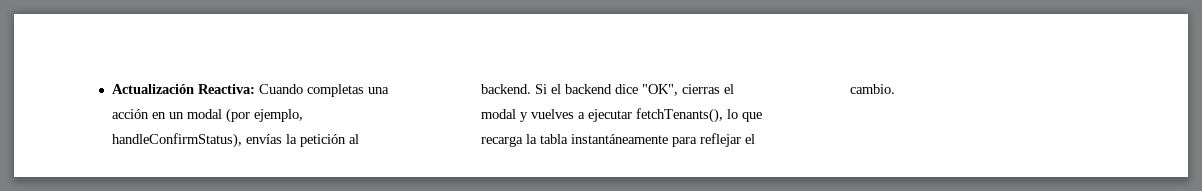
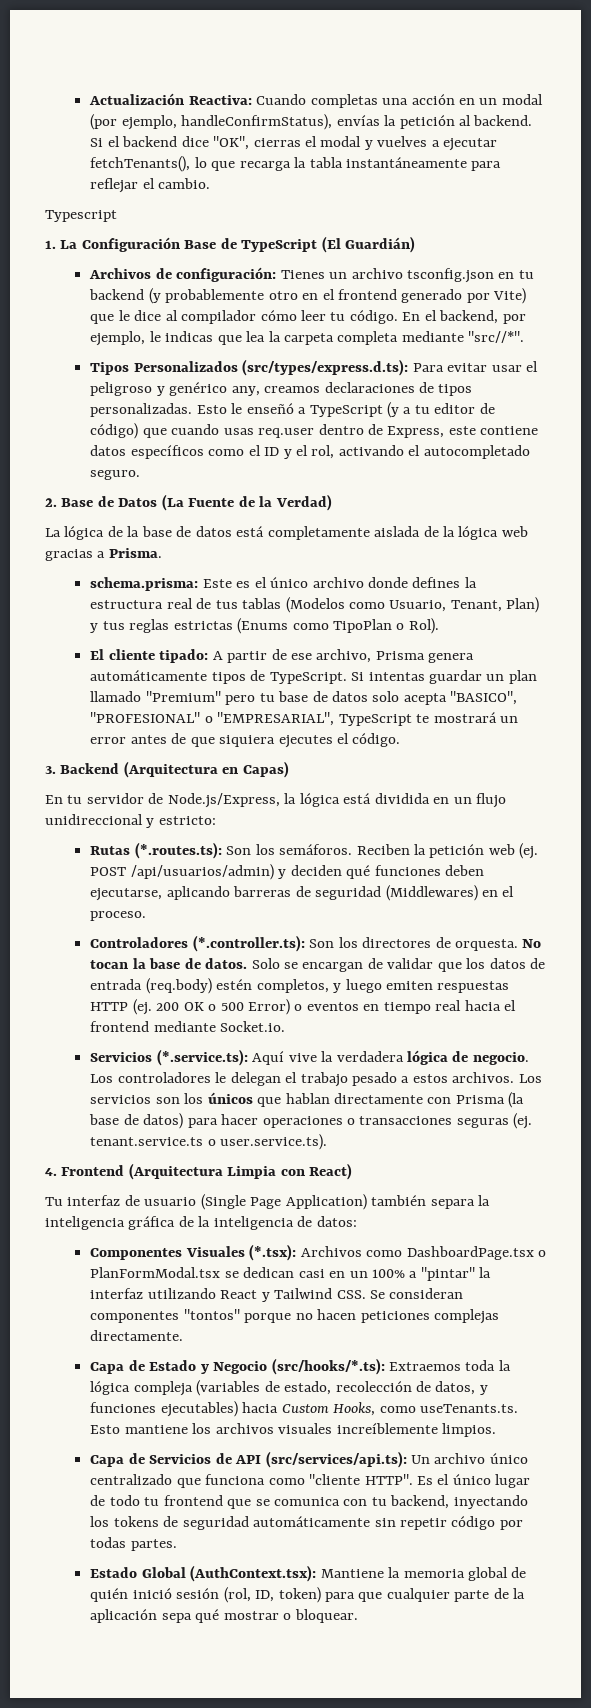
+ Typescript
+ 1. La Configuración Base de TypeScript (El Guardián)
+ Archivos de configuración: Tienes un archivo tsconfig.json en tu backend (y probablemente otro en el frontend generado por Vite) que le dice al compilador cómo leer tu código. En el backend, por ejemplo, le indicas que lea la carpeta completa mediante "src//*".
+ Tipos Personalizados (src/types/express.d.ts): Para evitar usar el peligroso y genérico any, creamos declaraciones de tipos personalizadas. Esto le enseñó a TypeScript (y a tu editor de código) que cuando usas req.user dentro de Express, este contiene datos específicos como el ID y el rol, activando el autocompletado seguro.
+ 2. Base de Datos (La Fuente de la Verdad)
+ La lógica de la base de datos está completamente aislada de la lógica web gracias a Prisma.
+ schema.prisma: Este es el único archivo donde defines la estructura real de tus tablas (Modelos como Usuario, Tenant, Plan) y tus reglas estrictas (Enums como TipoPlan o Rol).
+ El cliente tipado: A partir de ese archivo, Prisma genera automáticamente tipos de TypeScript. Si intentas guardar un plan llamado "Premium" pero tu base de datos solo acepta "BASICO", "PROFESIONAL" o "EMPRESARIAL", TypeScript te mostrará un error antes de que siquiera ejecutes el código.
+ 3. Backend (Arquitectura en Capas)
+ En tu servidor de Node.js/Express, la lógica está dividida en un flujo unidireccional y estricto:
+ Rutas (*.routes.ts): Son los semáforos. Reciben la petición web (ej. POST /api/usuarios/admin) y deciden qué funciones deben ejecutarse, aplicando barreras de seguridad (Middlewares) en el proceso.
+ Controladores (*.controller.ts): Son los directores de orquesta. No tocan la base de datos. Solo se encargan de validar que los datos de entrada (req.body) estén completos, y luego emiten respuestas HTTP (ej. 200 OK o 500 Error) o eventos en tiempo real hacia el frontend mediante Socket.io.
+ Servicios (*.service.ts): Aquí vive la verdadera lógica de negocio. Los controladores le delegan el trabajo pesado a estos archivos. Los servicios son los únicos que hablan directamente con Prisma (la base de datos) para hacer operaciones o transacciones seguras (ej. tenant.service.ts o user.service.ts).
+ 4. Frontend (Arquitectura Limpia con React)
+ Tu interfaz de usuario (Single Page Application) también separa la inteligencia gráfica de la inteligencia de datos:
+ Componentes Visuales (*.tsx): Archivos como DashboardPage.tsx o PlanFormModal.tsx se dedican casi en un 100% a "pintar" la interfaz utilizando React y Tailwind CSS. Se consideran componentes "tontos" porque no hacen peticiones complejas directamente.
+ Capa de Estado y Negocio (src/hooks/*.ts): Extraemos toda la lógica compleja (variables de estado, recolección de datos, y funciones ejecutables) hacia Custom Hooks, como useTenants.ts. Esto mantiene los archivos visuales increíblemente limpios.
+ Capa de Servicios de API (src/services/api.ts): Un archivo único centralizado que funciona como "cliente HTTP". Es el único lugar de todo tu frontend que se comunica con tu backend, inyectando los tokens de seguridad automáticamente sin repetir código por todas partes.
+ Estado Global (AuthContext.tsx): Mantiene la memoria global de quién inició sesión (rol, ID, token) para que cualquier parte de la aplicación sepa qué mostrar o bloquear.

